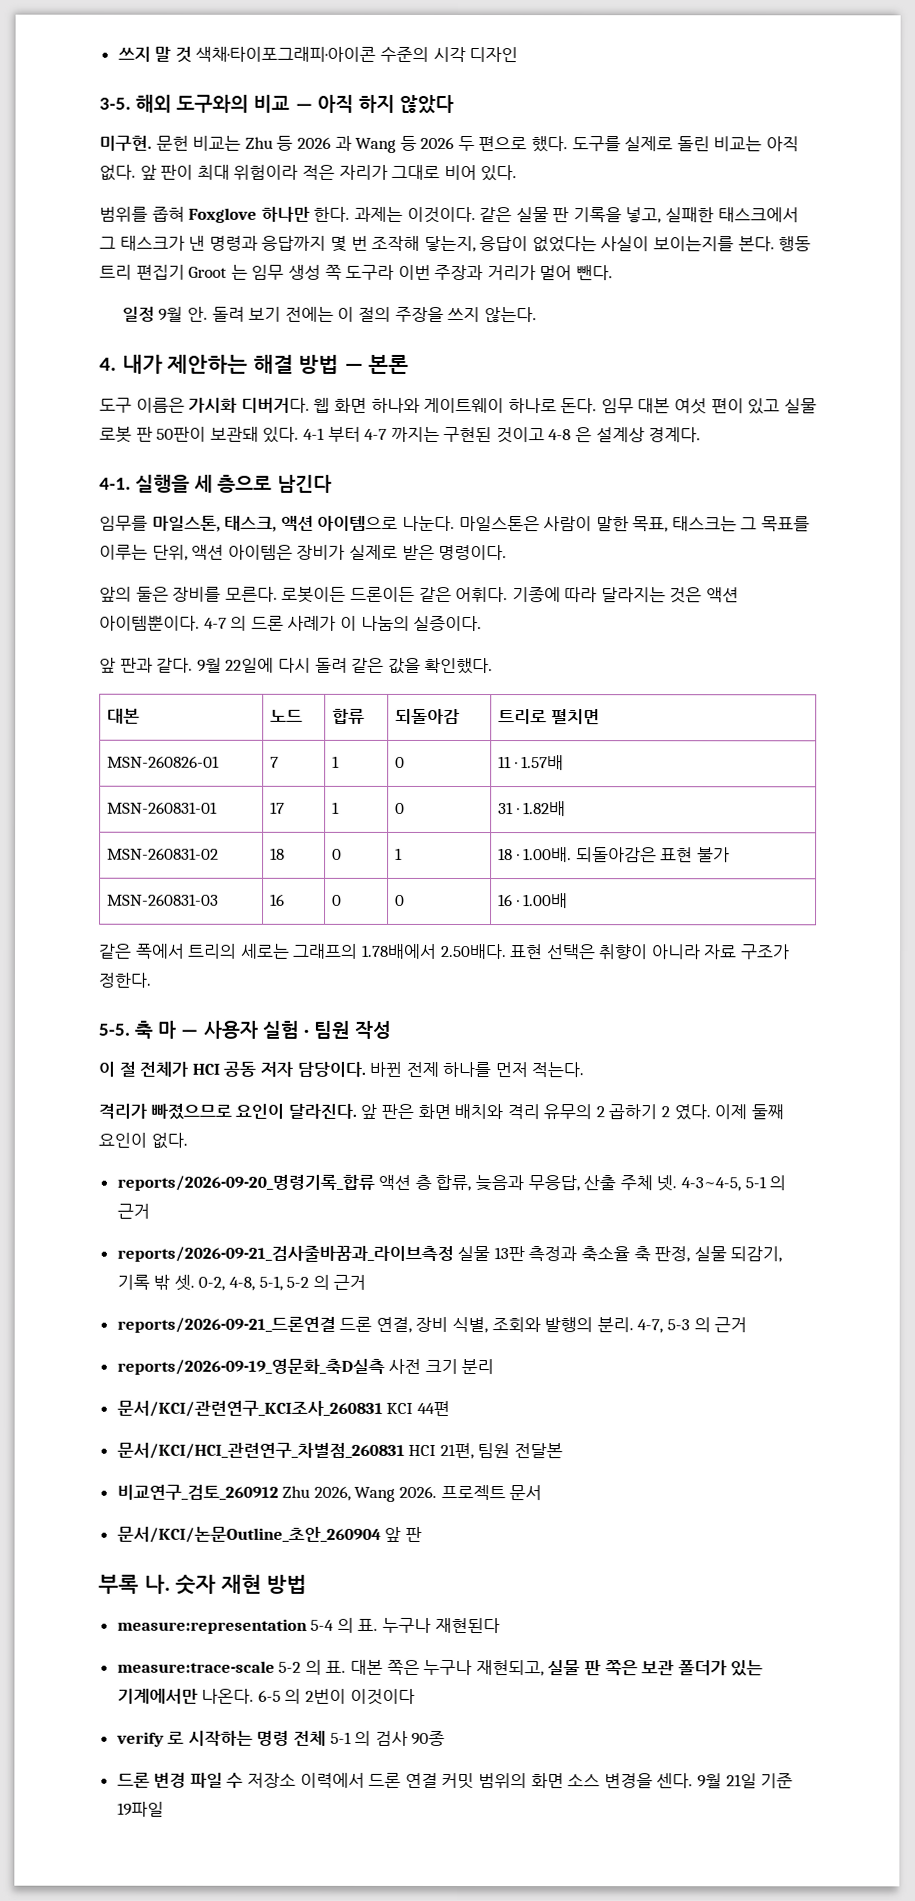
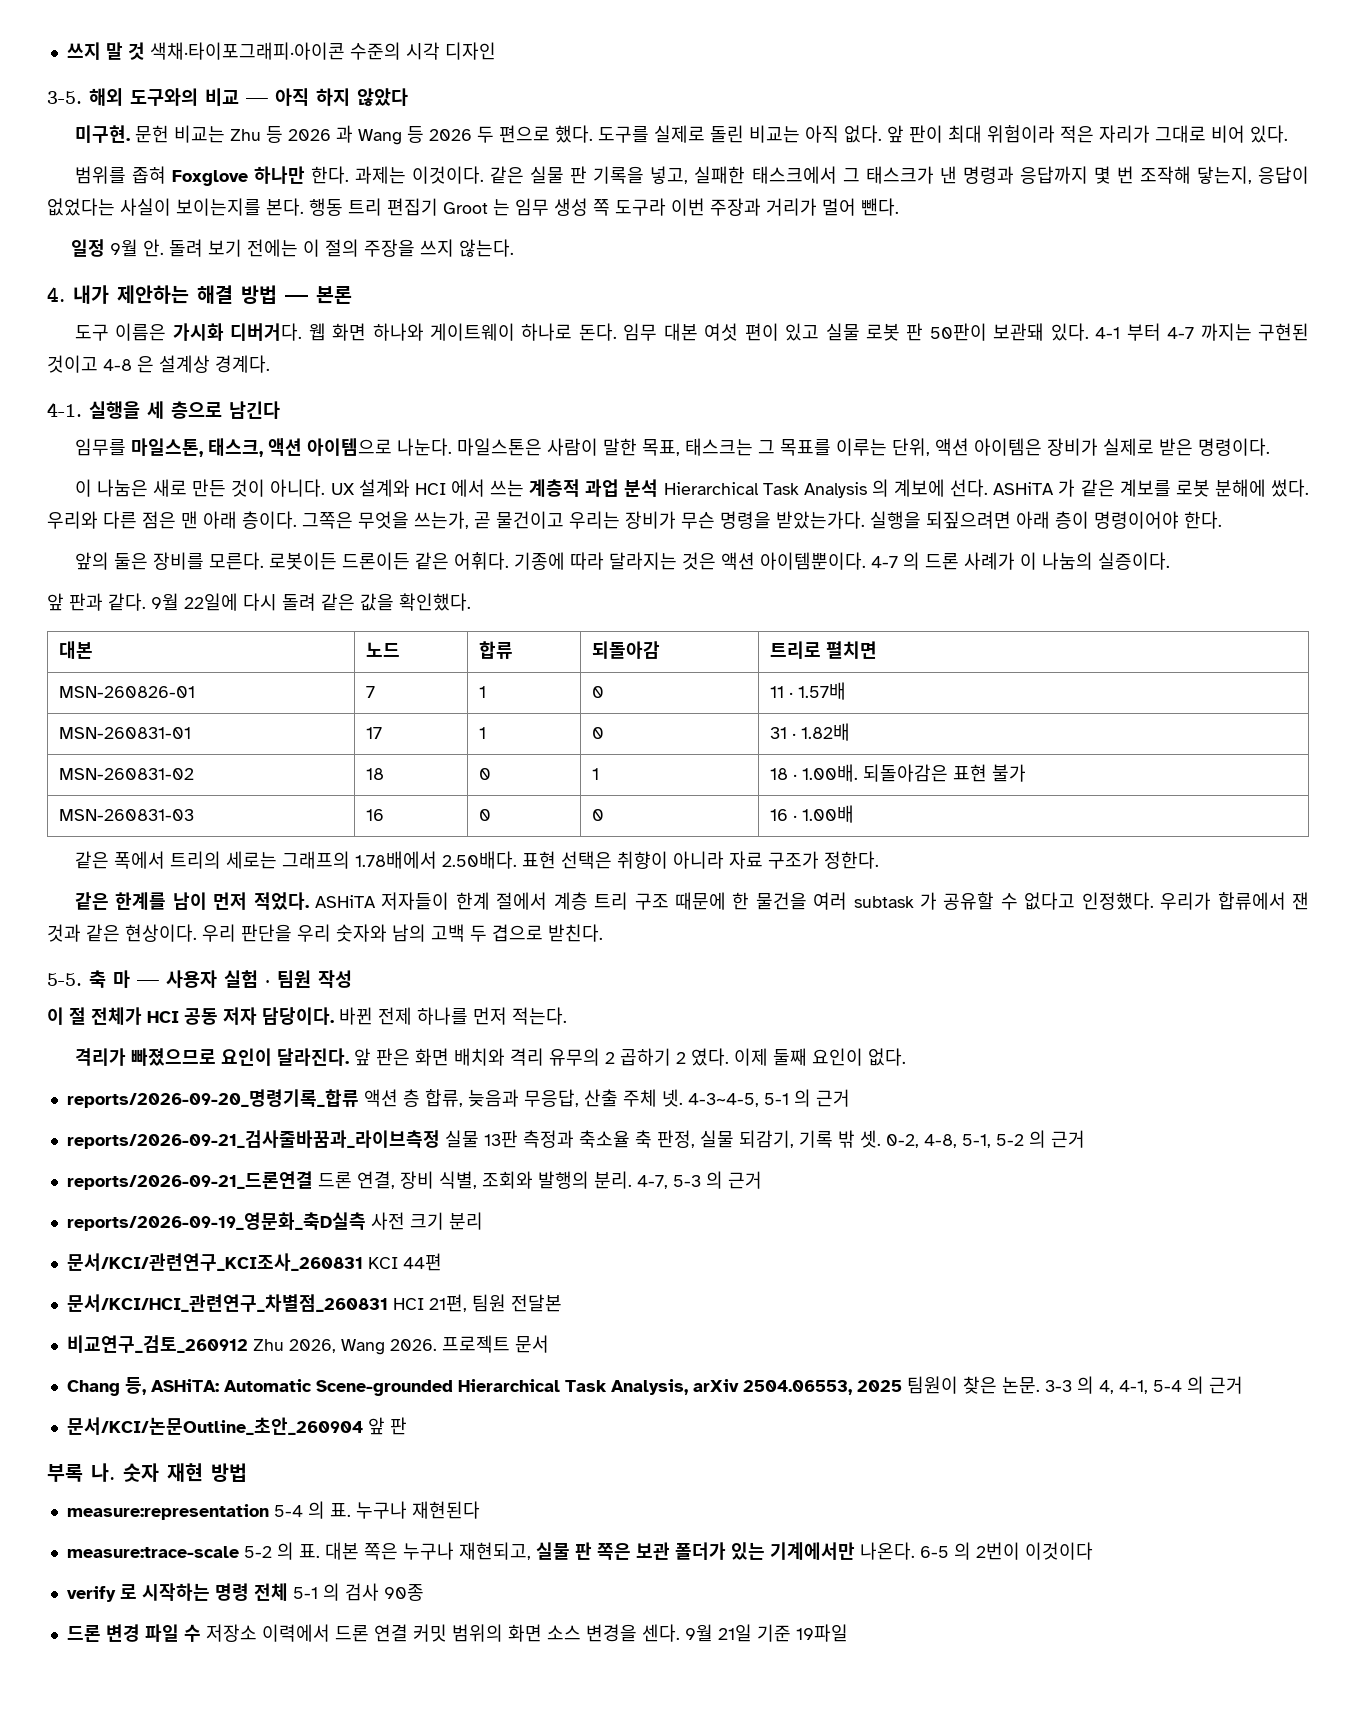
+ 이 나눔은 새로 만든 것이 아니다. UX 설계와 HCI 에서 쓰는 계층적 과업 분석 Hierarchical Task Analysis 의 계보에 선다. ASHiTA 가 같은 계보를 로봇 분해에 썼다. 우리와 다른 점은 맨 아래 층이다. 그쪽은 무엇을 쓰는가, 곧 물건이고 우리는 장비가 무슨 명령을 받았는가다. 실행을 되짚으려면 아래 층이 명령이어야 한다.
+ 같은 한계를 남이 먼저 적었다. ASHiTA 저자들이 한계 절에서 계층 트리 구조 때문에 한 물건을 여러 subtask 가 공유할 수 없다고 인정했다. 우리가 합류에서 잰 것과 같은 현상이다. 우리 판단을 우리 숫자와 남의 고백 두 겹으로 받친다.
+ Chang 등, ASHiTA: Automatic Scene-grounded Hierarchical Task Analysis, arXiv 2504.06553, 2025 팀원이 찾은 논문. 3-3 의 4, 4-1, 5-4 의 근거

